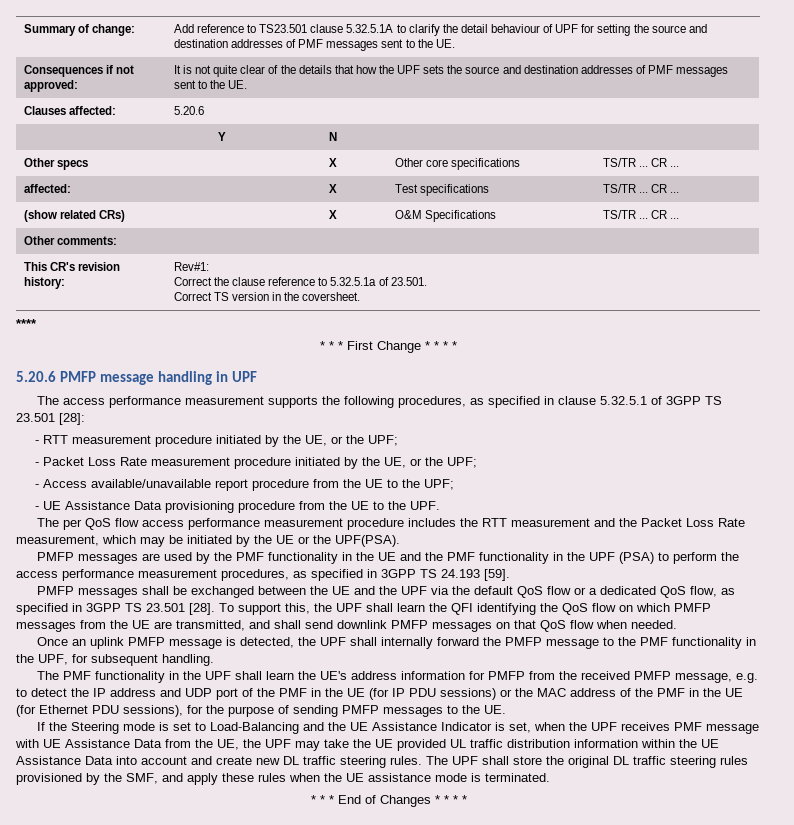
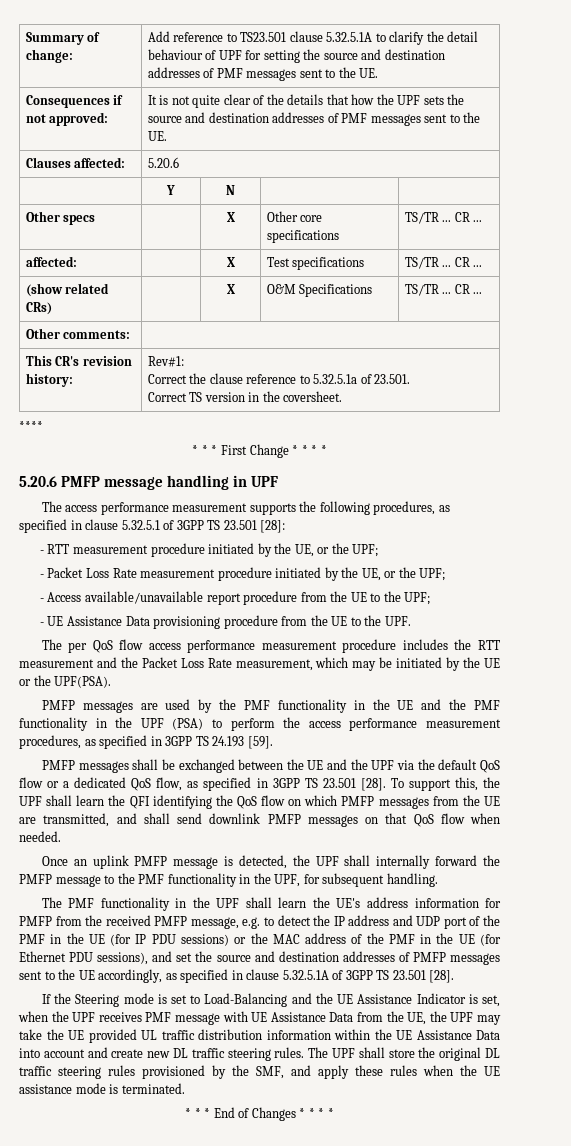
- The PMF functionality in the UPF shall learn the UE's address information for PMFP from the received PMFP message, e.g. to detect the IP address and UDP port of the PMF in the UE (for IP PDU sessions) or the MAC address of the PMF in the UE (for Ethernet PDU sessions), for the purpose of sending PMFP messages to the UE.
+ The PMF functionality in the UPF shall learn the UE's address information for PMFP from the received PMFP message, e.g. to detect the IP address and UDP port of the PMF in the UE (for IP PDU sessions) or the MAC address of the PMF in the UE (for Ethernet PDU sessions), and set the source and destination addresses of PMFP messages sent to the UE accordingly, as specified in clause 5.32.5.1A of 3GPP TS 23.501 [28].

